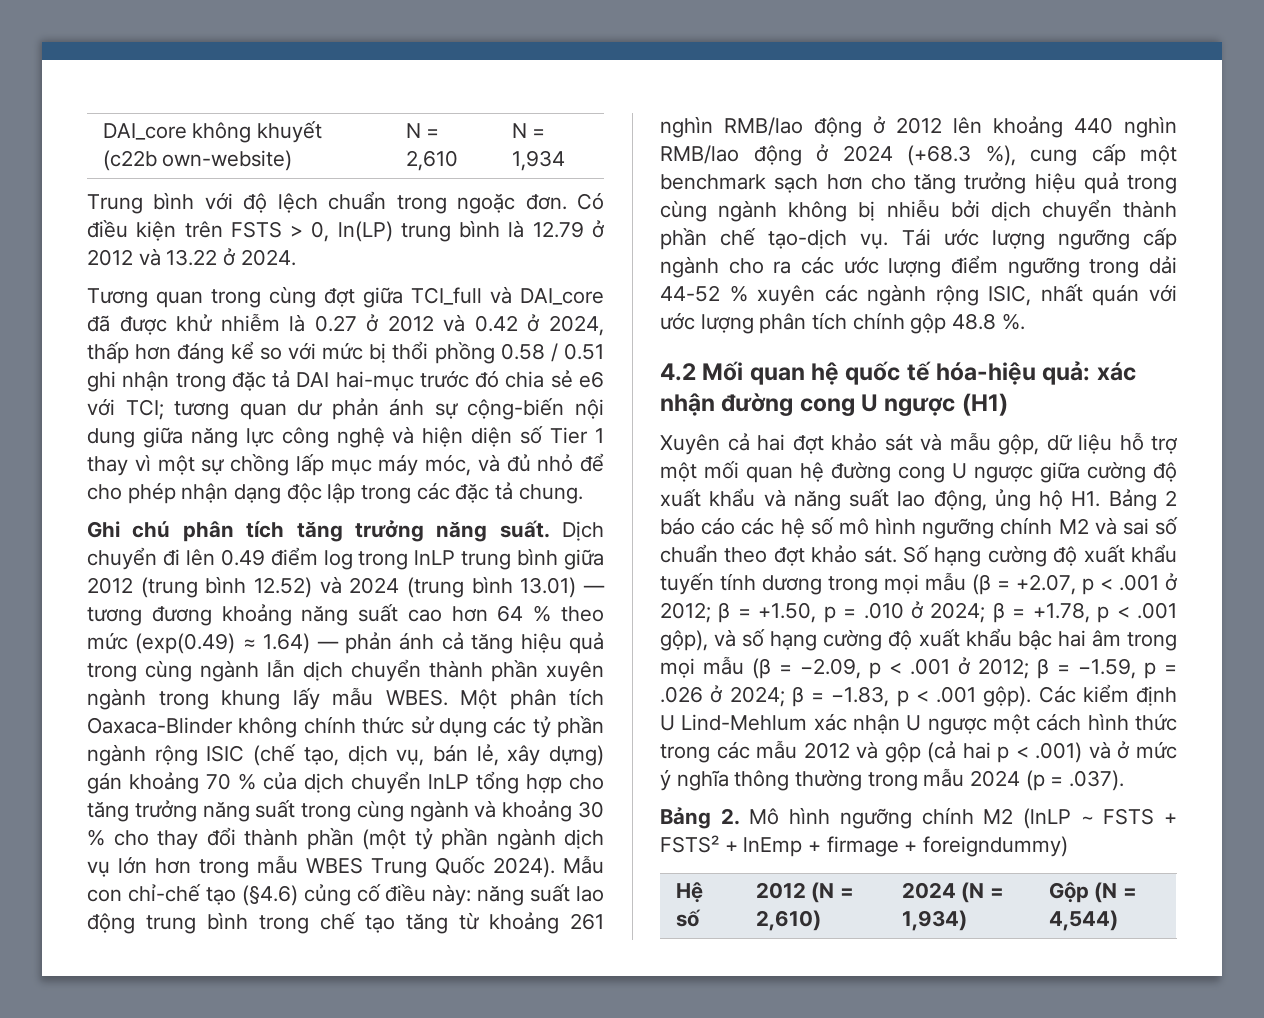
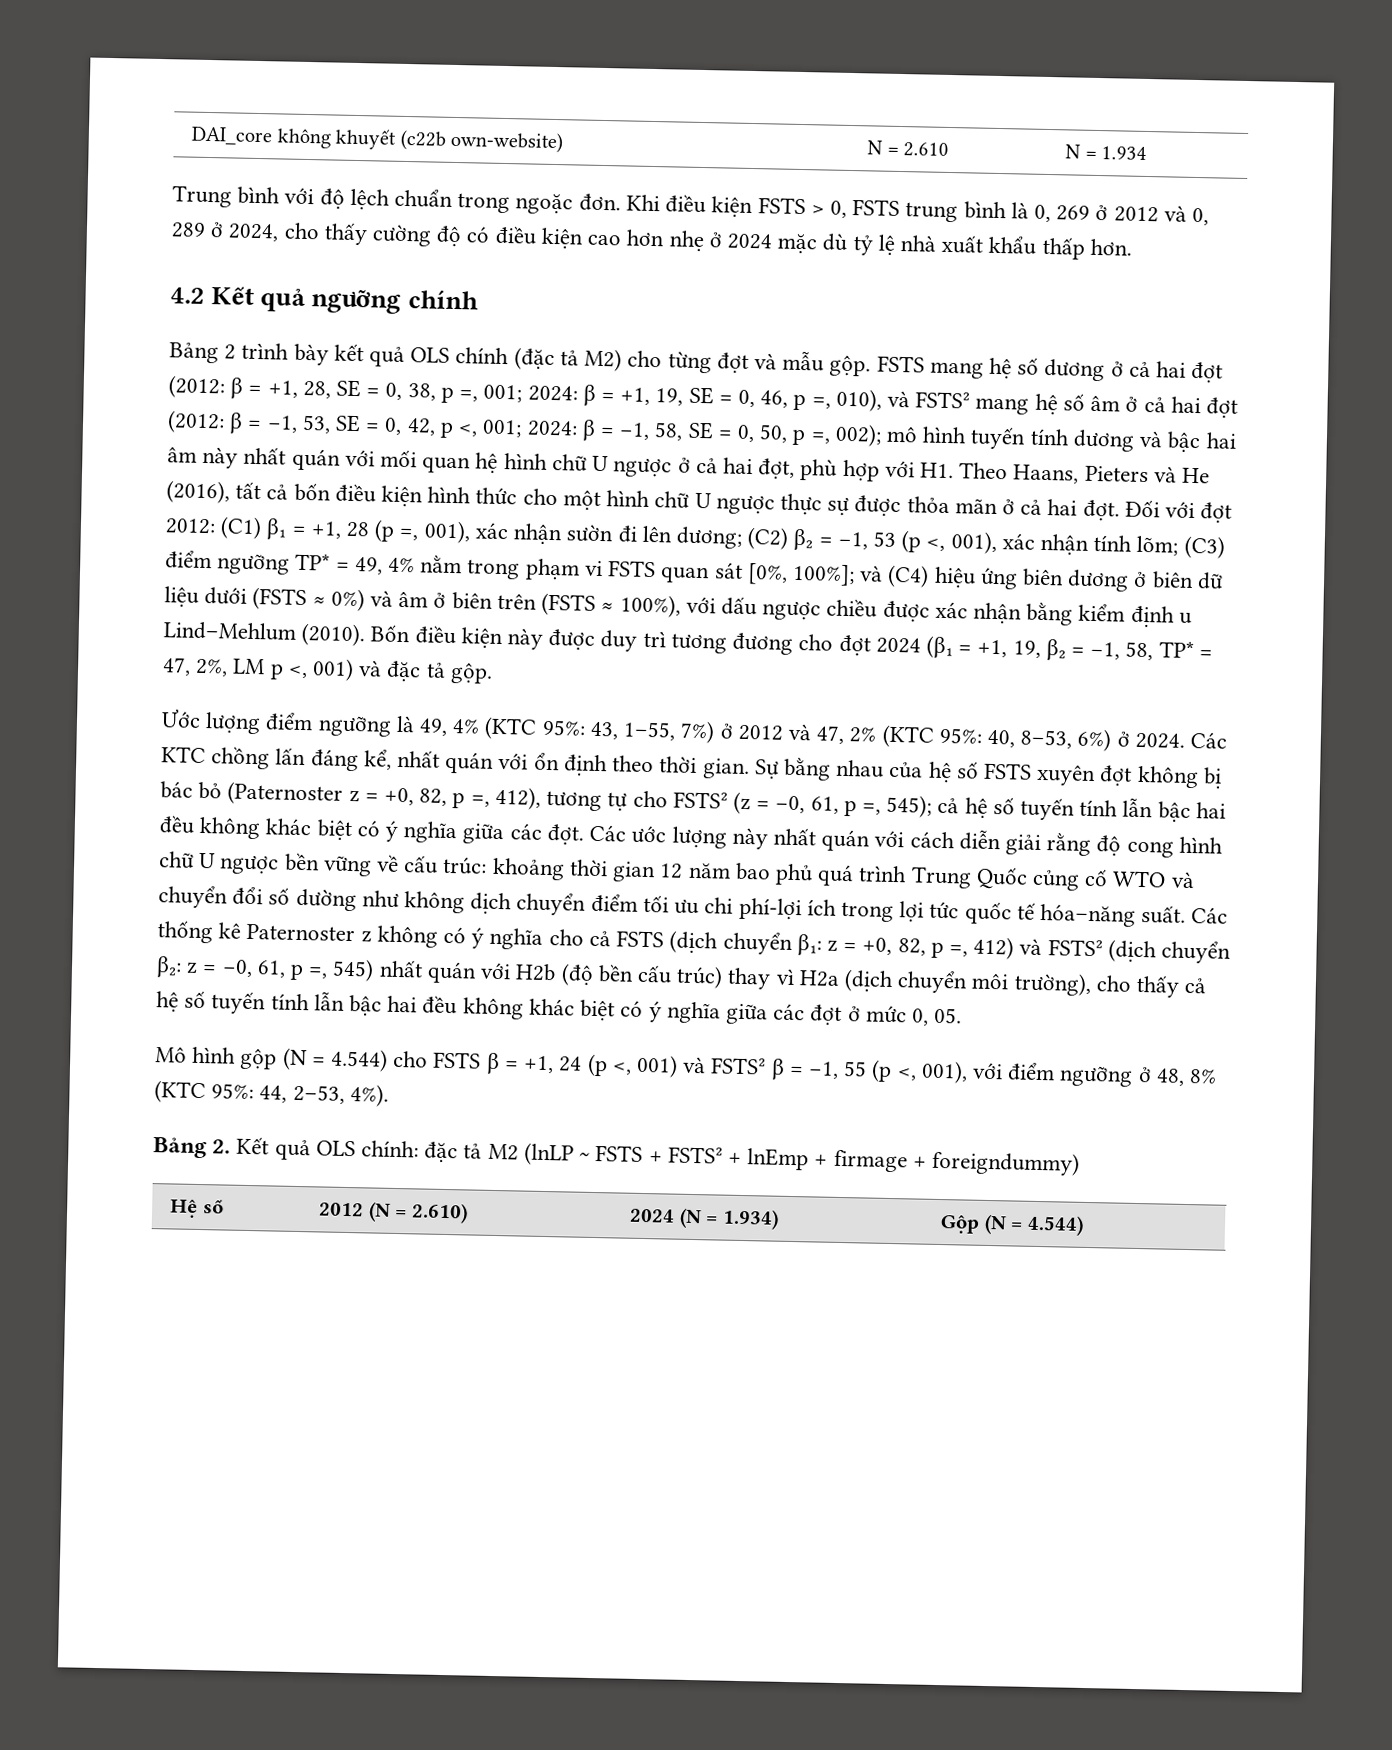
- DAI_core không khuyết (c22b own-website) | N = 2,610 | N = 1,934
+ DAI_core không khuyết (c22b own-website) | N = 2.610 | N = 1.934
- Có điều kiện trên FSTS > 0, ln(LP) trung bình là 12.79 ở 2012 và 13.22 ở 2024.
- Tương quan trong cùng đợt giữa TCI_full và DAI_core đã được khử nhiễm là 0.27 ở 2012 và 0.42 ở 2024, thấp hơn đáng kể so với mức bị thổi phồng 0.58 / 0.51 ghi nhận trong đặc tả DAI hai-mục trước đó chia sẻ e6 với TCI; tương quan dư phản ánh sự cộng-biến nội dung giữa năng lực công nghệ và hiện diện số Tier 1 thay vì một sự chồng lấp mục máy móc, và đủ nhỏ để cho phép nhận dạng độc lập trong các đặc tả chung.
- Ghi chú phân tích tăng trưởng năng suất. Dịch chuyển đi lên 0.49 điểm log trong lnLP trung bình giữa 2012 (trung bình 12.52) và 2024 (trung bình 13.01) — tương đương khoảng năng suất cao hơn 64 % theo mức (exp(0.49) ≈ 1.64) — phản ánh cả tăng hiệu quả trong cùng ngành lẫn dịch chuyển thành phần xuyên ngành trong khung lấy mẫu WBES. Một phân tích Oaxaca-Blinder không chính thức sử dụng các tỷ phần ngành rộng ISIC (chế tạo, dịch vụ, bán lẻ, xây dựng) gán khoảng 70 % của dịch chuyển lnLP tổng hợp cho tăng trưởng năng suất trong cùng ngành và khoảng 30 % cho thay đổi thành phần (một tỷ phần ngành dịch vụ lớn hơn trong mẫu WBES Trung Quốc 2024). Mẫu con chỉ-chế tạo (§4.6) củng cố điều này: năng suất lao động trung bình trong chế tạo tăng từ khoảng 261 nghìn RMB/lao động ở 2012 lên khoảng 440 nghìn RMB/lao động ở 2024 (+68.3 %), cung cấp một benchmark sạch hơn cho tăng trưởng hiệu quả trong cùng ngành không bị nhiễu bởi dịch chuyển thành phần chế tạo-dịch vụ. Tái ước lượng ngưỡng cấp ngành cho ra các ước lượng điểm ngưỡng trong dải 44-52 % xuyên các ngành rộng ISIC, nhất quán với ước lượng phân tích chính gộp 48.8 %.
- 4.2 Mối quan hệ quốc tế hóa-hiệu quả: xác nhận đường cong U ngược (H1)
- Xuyên cả hai đợt khảo sát và mẫu gộp, dữ liệu hỗ trợ một mối quan hệ đường cong U ngược giữa cường độ xuất khẩu và năng suất lao động, ủng hộ H1. Bảng 2 báo cáo các hệ số mô hình ngưỡng chính M2 và sai số chuẩn theo đợt khảo sát. Số hạng cường độ xuất khẩu tuyến tính dương trong mọi mẫu (β = +2.07, p < .001 ở 2012; β = +1.50, p = .010 ở 2024; β = +1.78, p < .001 gộp), và số hạng cường độ xuất khẩu bậc hai âm trong mọi mẫu (β = −2.09, p < .001 ở 2012; β = −1.59, p = .026 ở 2024; β = −1.83, p < .001 gộp). Các kiểm định U Lind-Mehlum xác nhận U ngược một cách hình thức trong các mẫu 2012 và gộp (cả hai p < .001) và ở mức ý nghĩa thông thường trong mẫu 2024 (p = .037).
- Bảng 2. Mô hình ngưỡng chính M2 (lnLP ~ FSTS + FSTS² + lnEmp + firmage + foreigndummy)
+ Khi điều kiện FSTS > 0, FSTS trung bình là 0, 269 ở 2012 và 0, 289 ở 2024, cho thấy cường độ có điều kiện cao hơn nhẹ ở 2024 mặc dù tỷ lệ nhà xuất khẩu thấp hơn.
+ 4.2 Kết quả ngưỡng chính
+ Bảng 2 trình bày kết quả OLS chính (đặc tả M2) cho từng đợt và mẫu gộp. FSTS mang hệ số dương ở cả hai đợt (2012: β = +1, 28, SE = 0, 38, p =, 001; 2024: β = +1, 19, SE = 0, 46, p =, 010), và FSTS² mang hệ số âm ở cả hai đợt (2012: β = −1, 53, SE = 0, 42, p <, 001; 2024: β = −1, 58, SE = 0, 50, p =, 002); mô hình tuyến tính dương và bậc hai âm này nhất quán với mối quan hệ hình chữ U ngược ở cả hai đợt, phù hợp với H1. Theo Haans, Pieters và He (2016), tất cả bốn điều kiện hình thức cho một hình chữ U ngược thực sự được thỏa mãn ở cả hai đợt. Đối với đợt 2012: (C1) β₁ = +1, 28 (p =, 001), xác nhận sườn đi lên dương; (C2) β₂ = −1, 53 (p <, 001), xác nhận tính lõm; (C3) điểm ngưỡng TP* = 49, 4% nằm trong phạm vi FSTS quan sát [0%, 100%]; và (C4) hiệu ứng biên dương ở biên dữ liệu dưới (FSTS ≈ 0%) và âm ở biên trên (FSTS ≈ 100%), với dấu ngược chiều được xác nhận bằng kiểm định u Lind–Mehlum (2010). Bốn điều kiện này được duy trì tương đương cho đợt 2024 (β₁ = +1, 19, β₂ = −1, 58, TP* = 47, 2%, LM p <, 001) và đặc tả gộp.
+ Ước lượng điểm ngưỡng là 49, 4% (KTC 95%: 43, 1–55, 7%) ở 2012 và 47, 2% (KTC 95%: 40, 8–53, 6%) ở 2024. Các KTC chồng lấn đáng kể, nhất quán với ổn định theo thời gian. Sự bằng nhau của hệ số FSTS xuyên đợt không bị bác bỏ (Paternoster z = +0, 82, p =, 412), tương tự cho FSTS² (z = −0, 61, p =, 545); cả hệ số tuyến tính lẫn bậc hai đều không khác biệt có ý nghĩa giữa các đợt. Các ước lượng này nhất quán với cách diễn giải rằng độ cong hình chữ U ngược bền vững về cấu trúc: khoảng thời gian 12 năm bao phủ quá trình Trung Quốc củng cố WTO và chuyển đổi số dường như không dịch chuyển điểm tối ưu chi phí-lợi ích trong lợi tức quốc tế hóa–năng suất. Các thống kê Paternoster z không có ý nghĩa cho cả FSTS (dịch chuyển β₁: z = +0, 82, p =, 412) và FSTS² (dịch chuyển β₂: z = −0, 61, p =, 545) nhất quán với H2b (độ bền cấu trúc) thay vì H2a (dịch chuyển môi trường), cho thấy cả hệ số tuyến tính lẫn bậc hai đều không khác biệt có ý nghĩa giữa các đợt ở mức 0, 05.
+ Mô hình gộp (N = 4.544) cho FSTS β = +1, 24 (p <, 001) và FSTS² β = −1, 55 (p <, 001), với điểm ngưỡng ở 48, 8% (KTC 95%: 44, 2–53, 4%).
+ Bảng 2. Kết quả OLS chính: đặc tả M2 (lnLP ~ FSTS + FSTS² + lnEmp + firmage + foreigndummy)
- Hệ số | 2012 (N = 2,610) | 2024 (N = 1,934) | Gộp (N = 4,544)
+ Hệ số | 2012 (N = 2.610) | 2024 (N = 1.934) | Gộp (N = 4.544)

